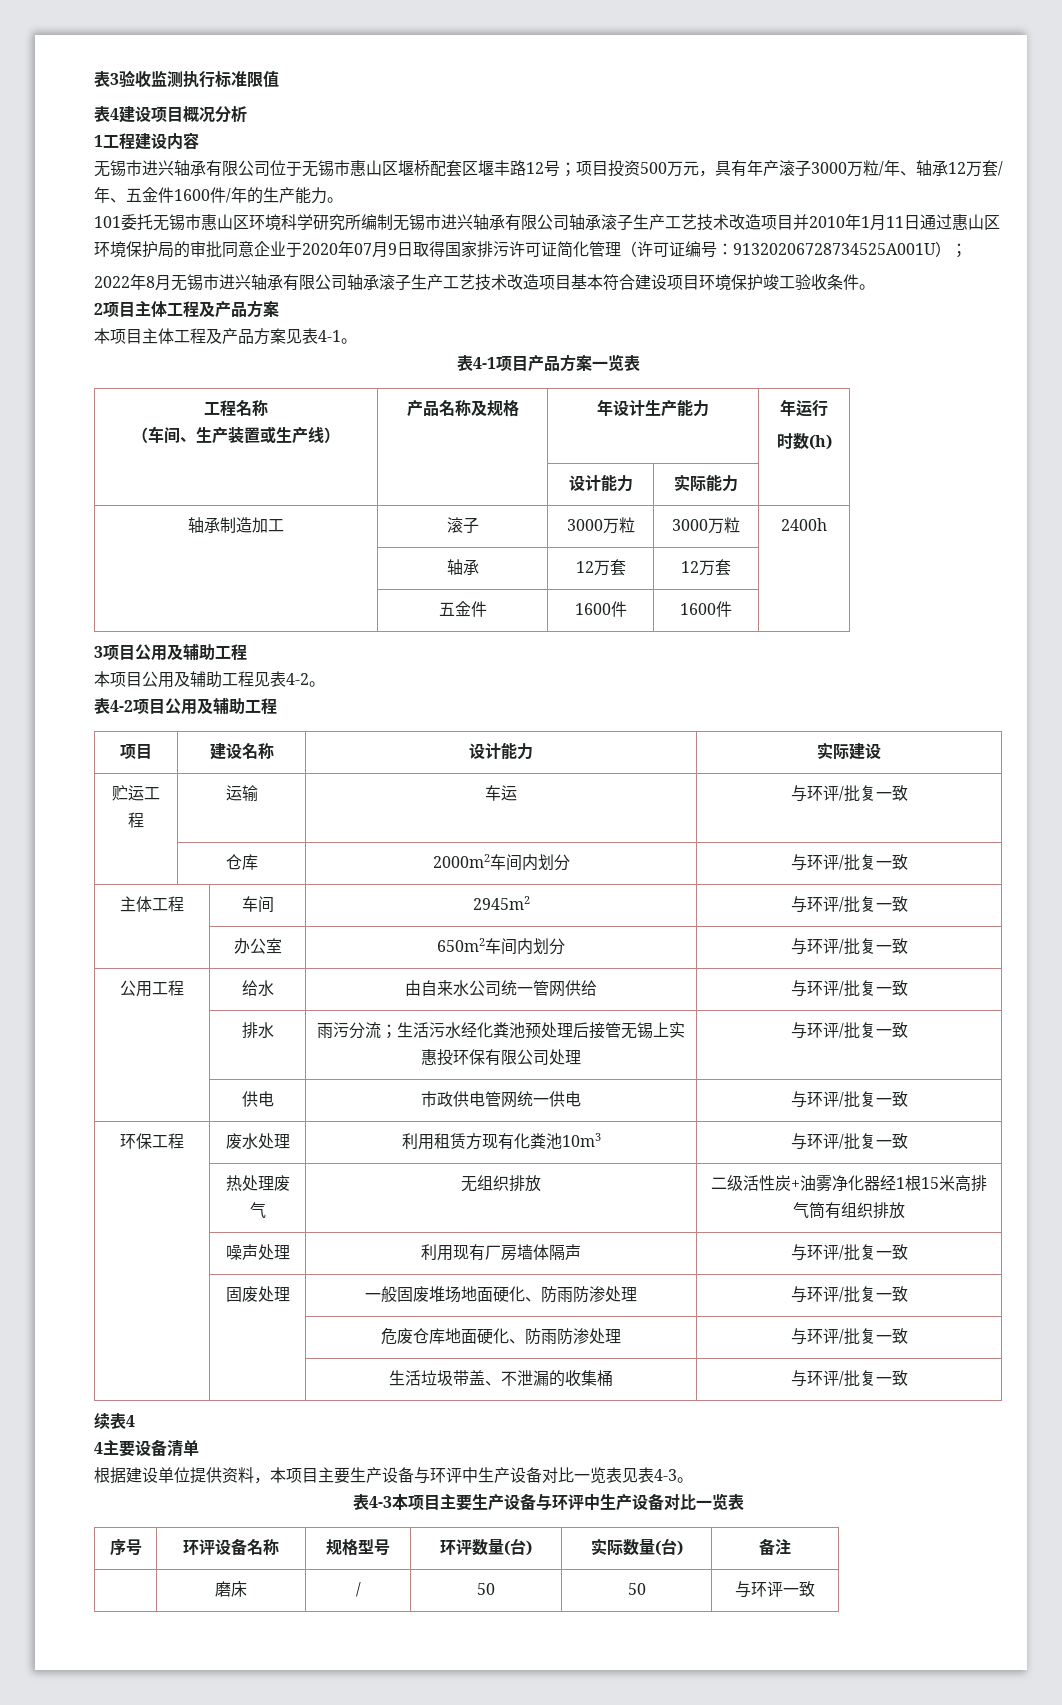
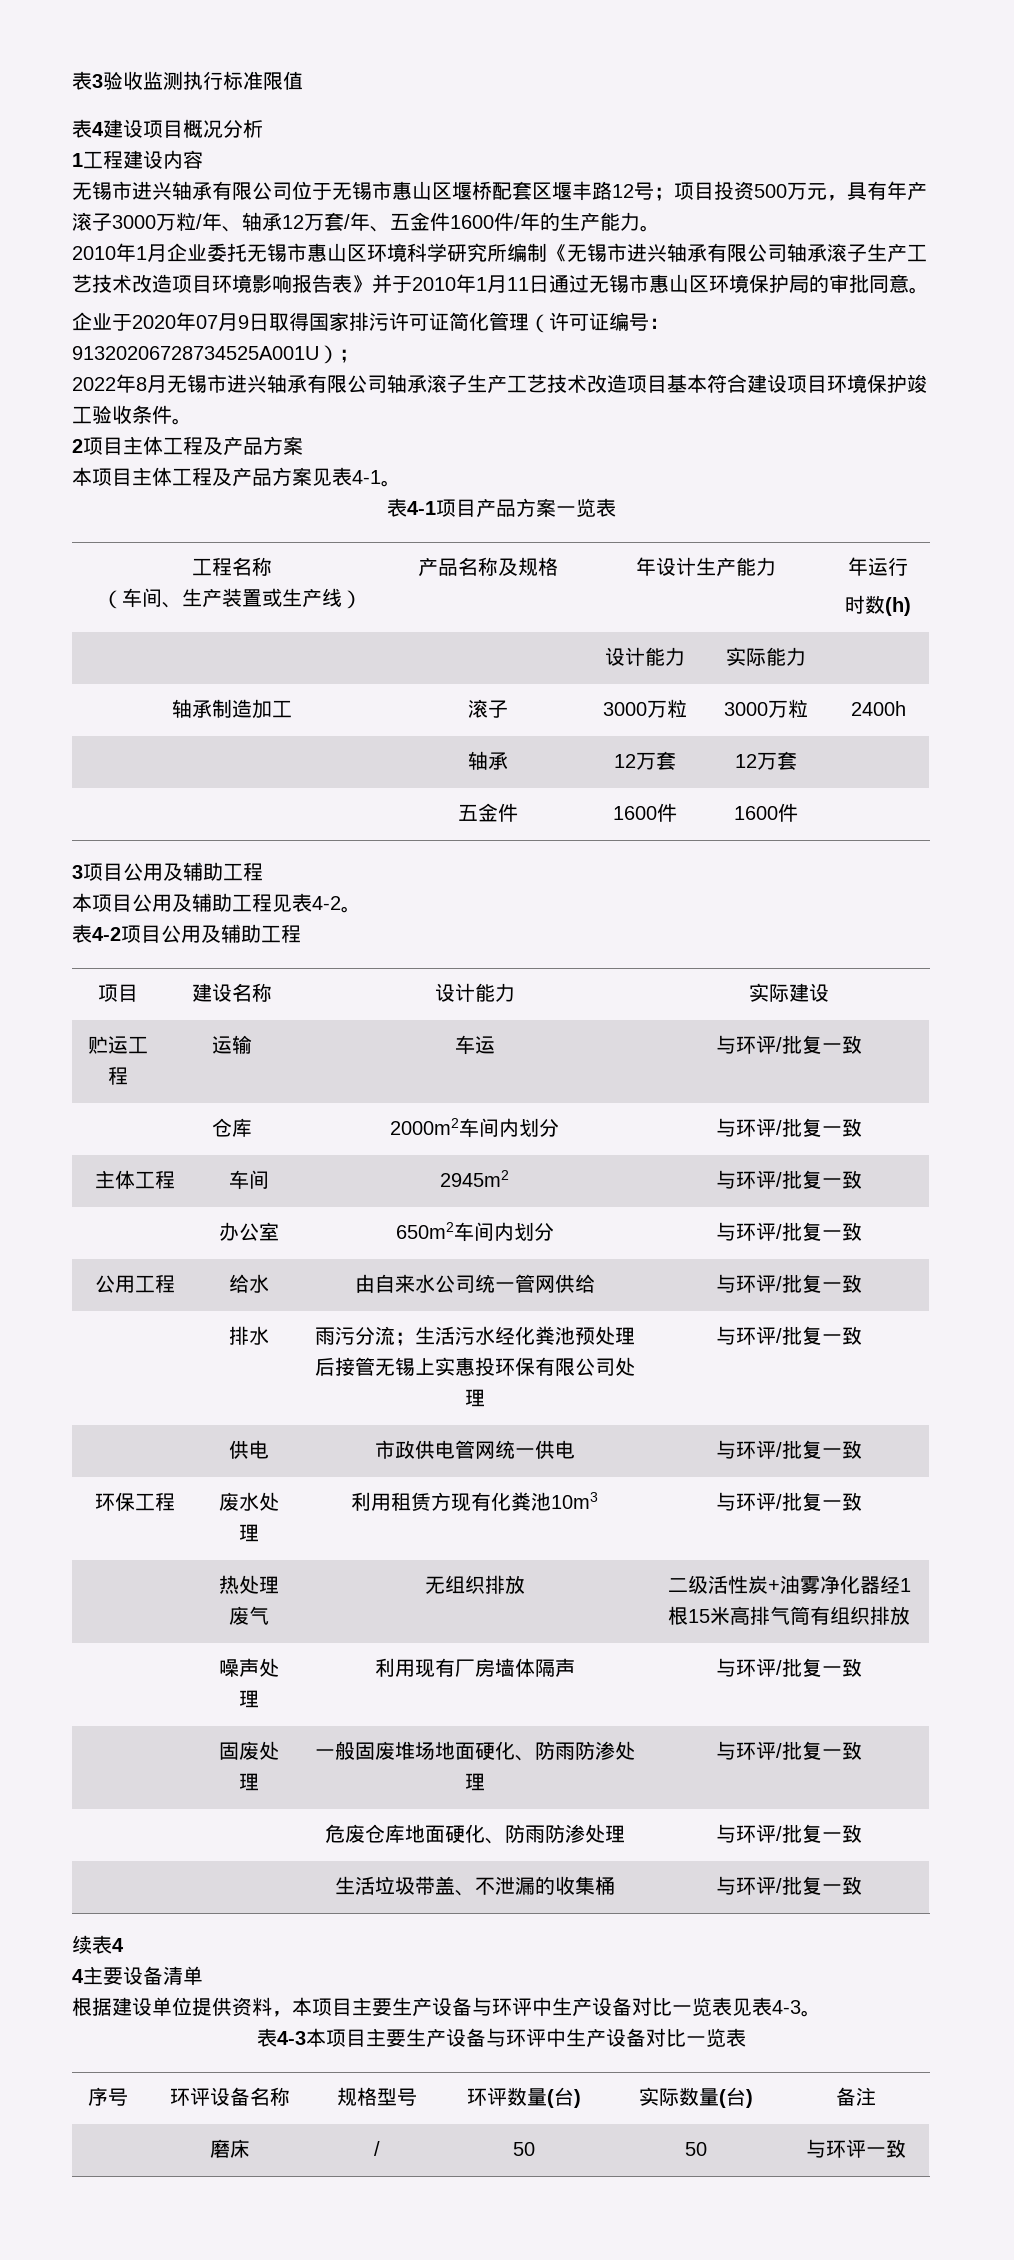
- 101委托无锡市惠山区环境科学研究所编制无锡市进兴轴承有限公司轴承滚子生产工艺技术改造项目并2010年1月11日通过惠山区环境保护局的审批同意企业于2020年07月9日取得国家排污许可证简化管理（许可证编号：91320206728734525A001U）；
+ 2010年1月企业委托无锡市惠山区环境科学研究所编制《无锡市进兴轴承有限公司轴承滚子生产工艺技术改造项目环境影响报告表》并于2010年1月11日通过无锡市惠山区环境保护局的审批同意。
+ 企业于2020年07月9日取得国家排污许可证简化管理（许可证编号：91320206728734525A001U）；

